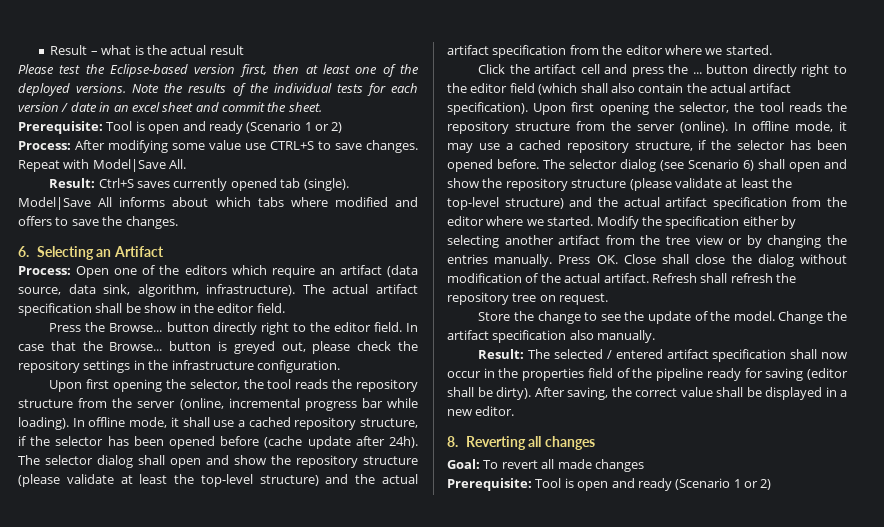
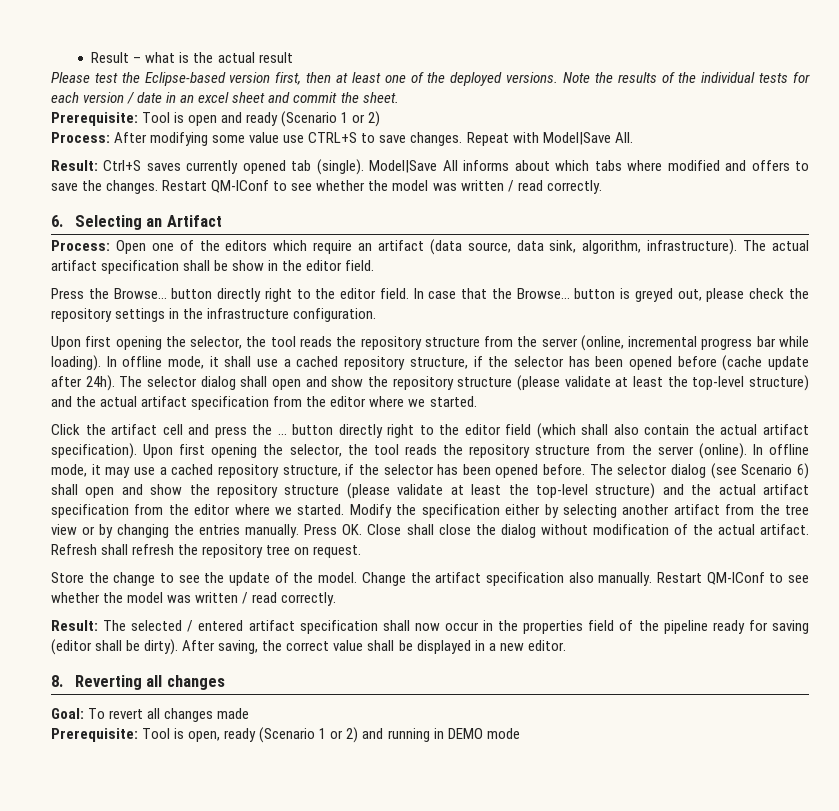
- Model|Save All informs about which tabs where modified and offers to save the changes.
+ Model|Save All informs about which tabs where modified and offers to save the changes. Restart QM-IConf to see whether the model was written / read correctly.
- Change the artifact specification also manually.
+ Change the artifact specification also manually. Restart QM-IConf to see whether the model was written / read correctly.
- Goal: To revert all made changes
- Prerequisite: Tool is open and ready (Scenario 1 or 2)
+ Goal: To revert all changes made
+ Prerequisite: Tool is open, ready (Scenario 1 or 2) and running in DEMO mode

